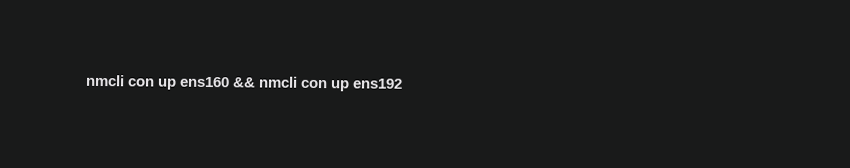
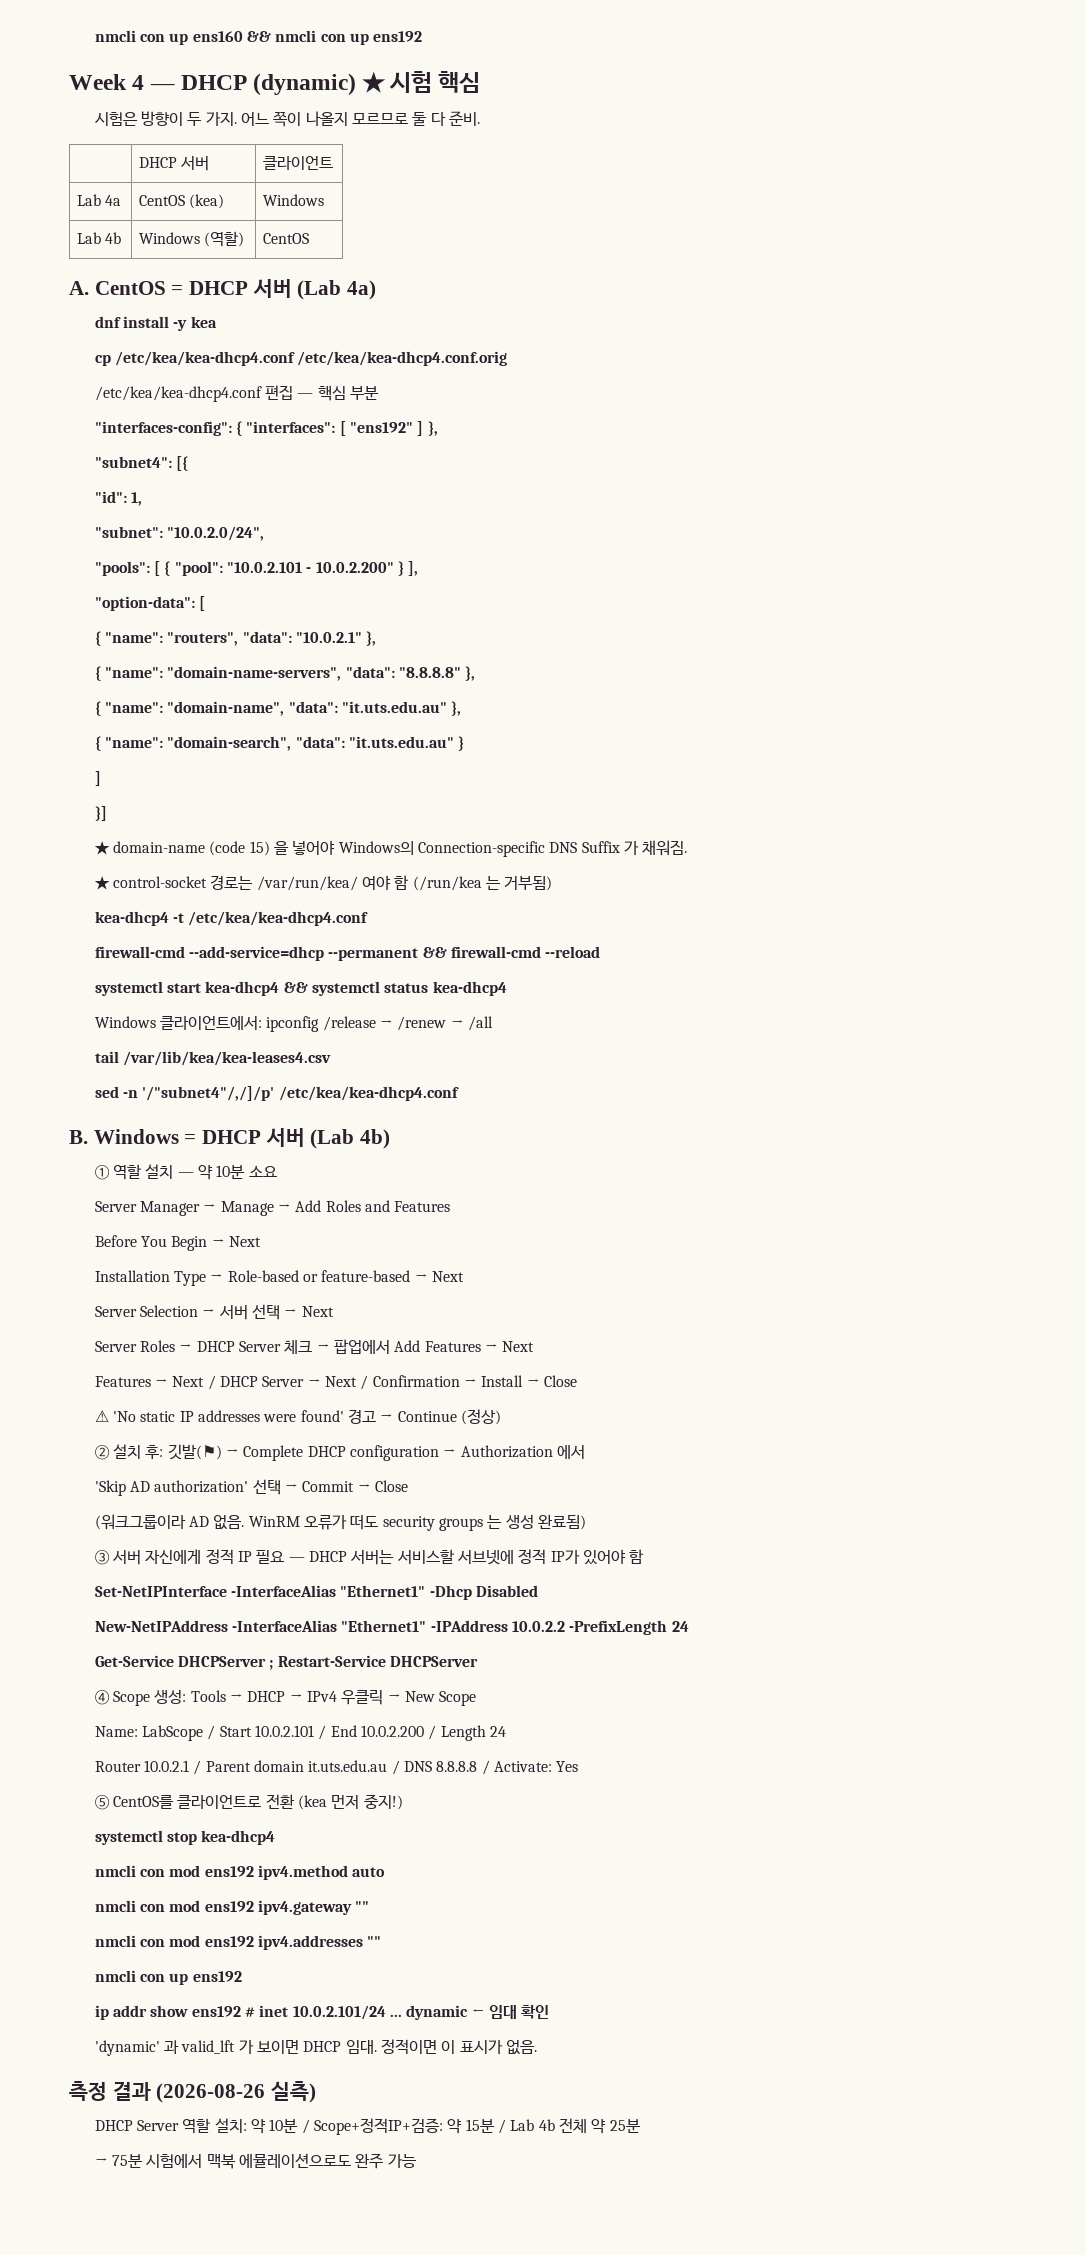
+ Week 4 — DHCP (dynamic) ★ 시험 핵심
+ 시험은 방향이 두 가지. 어느 쪽이 나올지 모르므로 둘 다 준비.
+ | DHCP 서버 | 클라이언트
+ Lab 4a | CentOS (kea) | Windows
+ Lab 4b | Windows (역할) | CentOS
+ A. CentOS = DHCP 서버 (Lab 4a)
+ dnf install -y kea
+ cp /etc/kea/kea-dhcp4.conf /etc/kea/kea-dhcp4.conf.orig
+ /etc/kea/kea-dhcp4.conf 편집 — 핵심 부분
+ "interfaces-config": { "interfaces": [ "ens192" ] },
+ "subnet4": [{
+ "id": 1,
+ "subnet": "10.0.2.0/24",
+ "pools": [ { "pool": "10.0.2.101 - 10.0.2.200" } ],
+ "option-data": [
+ { "name": "routers", "data": "10.0.2.1" },
+ { "name": "domain-name-servers", "data": "8.8.8.8" },
+ { "name": "domain-name", "data": "it.uts.edu.au" },
+ { "name": "domain-search", "data": "it.uts.edu.au" }
+ ]
+ }]
+ ★ domain-name (code 15) 을 넣어야 Windows의 Connection-specific DNS Suffix 가 채워짐.
+ ★ control-socket 경로는 /var/run/kea/ 여야 함 (/run/kea 는 거부됨)
+ kea-dhcp4 -t /etc/kea/kea-dhcp4.conf
+ firewall-cmd --add-service=dhcp --permanent && firewall-cmd --reload
+ systemctl start kea-dhcp4 && systemctl status kea-dhcp4
+ Windows 클라이언트에서: ipconfig /release → /renew → /all
+ tail /var/lib/kea/kea-leases4.csv
+ sed -n '/"subnet4"/,/]/p' /etc/kea/kea-dhcp4.conf
+ B. Windows = DHCP 서버 (Lab 4b)
+ ① 역할 설치 — 약 10분 소요
+ Server Manager → Manage → Add Roles and Features
+ Before You Begin → Next
+ Installation Type → Role-based or feature-based → Next
+ Server Selection → 서버 선택 → Next
+ Server Roles → DHCP Server 체크 → 팝업에서 Add Features → Next
+ Features → Next / DHCP Server → Next / Confirmation → Install → Close
+ ⚠ 'No static IP addresses were found' 경고 → Continue (정상)
+ ② 설치 후: 깃발(⚑) → Complete DHCP configuration → Authorization 에서
+ 'Skip AD authorization' 선택 → Commit → Close
+ (워크그룹이라 AD 없음. WinRM 오류가 떠도 security groups 는 생성 완료됨)
+ ③ 서버 자신에게 정적 IP 필요 — DHCP 서버는 서비스할 서브넷에 정적 IP가 있어야 함
+ Set-NetIPInterface -InterfaceAlias "Ethernet1" -Dhcp Disabled
+ New-NetIPAddress -InterfaceAlias "Ethernet1" -IPAddress 10.0.2.2 -PrefixLength 24
+ Get-Service DHCPServer ; Restart-Service DHCPServer
+ ④ Scope 생성: Tools → DHCP → IPv4 우클릭 → New Scope
+ Name: LabScope / Start 10.0.2.101 / End 10.0.2.200 / Length 24
+ Router 10.0.2.1 / Parent domain it.uts.edu.au / DNS 8.8.8.8 / Activate: Yes
+ ⑤ CentOS를 클라이언트로 전환 (kea 먼저 중지!)
+ systemctl stop kea-dhcp4
+ nmcli con mod ens192 ipv4.method auto
+ nmcli con mod ens192 ipv4.gateway ""
+ nmcli con mod ens192 ipv4.addresses ""
+ nmcli con up ens192
+ ip addr show ens192 # inet 10.0.2.101/24 ... dynamic ← 임대 확인
+ 'dynamic' 과 valid_lft 가 보이면 DHCP 임대. 정적이면 이 표시가 없음.
+ 측정 결과 (2026-08-26 실측)
+ DHCP Server 역할 설치: 약 10분 / Scope+정적IP+검증: 약 15분 / Lab 4b 전체 약 25분
+ → 75분 시험에서 맥북 에뮬레이션으로도 완주 가능

